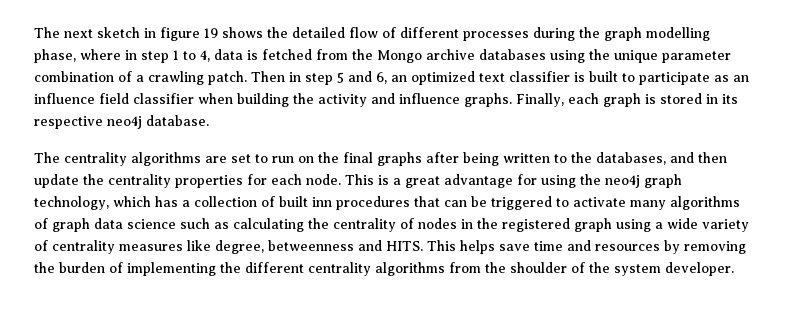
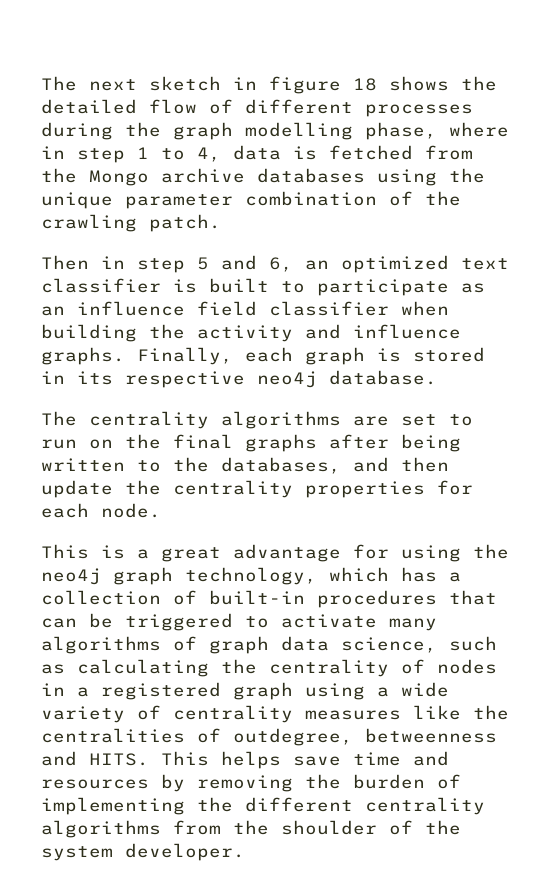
- The next sketch in figure 19 shows the detailed flow of different processes during the graph modelling phase, where in step 1 to 4, data is fetched from the Mongo archive databases using the unique parameter combination of a crawling patch. Then in step 5 and 6, an optimized text classifier is built to participate as an influence field classifier when building the activity and influence graphs.
+ The next sketch in figure 18 shows the detailed flow of different processes during the graph modelling phase, where in step 1 to 4, data is fetched from the Mongo archive databases using the unique parameter combination of the crawling patch.
+ Then in step 5 and 6, an optimized text classifier is built to participate as an influence field classifier when building the activity and influence graphs.
- The centrality algorithms are set to run on the final graphs after being written to the databases, and then update the centrality properties for each node. This is a great advantage for using the neo4j graph technology, which has a collection of built inn procedures that can be triggered to activate many algorithms of graph data science such as calculating the centrality of nodes in the registered graph using a wide variety of centrality measures like degree, betweenness and HITS.
+ The centrality algorithms are set to run on the final graphs after being written to the databases, and then update the centrality properties for each node.
+ This is a great advantage for using the neo4j graph technology, which has a collection of built-in procedures that can be triggered to activate many algorithms of graph data science, such as calculating the centrality of nodes in a registered graph using a wide variety of centrality measures like the centralities of outdegree, betweenness and HITS.

